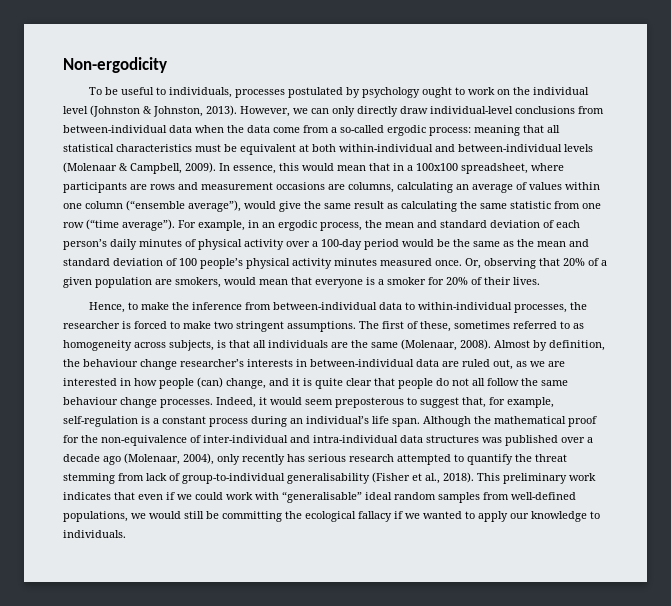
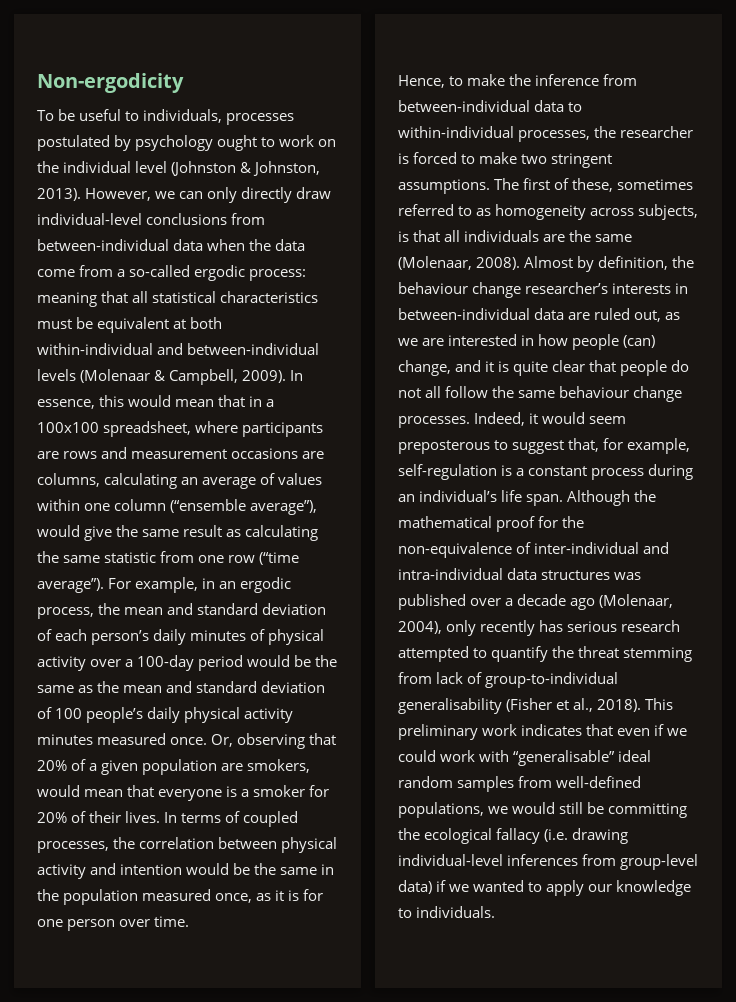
- For example, in an ergodic process, the mean and standard deviation of each person’s daily minutes of physical activity over a 100-day period would be the same as the mean and standard deviation of 100 people’s physical activity minutes measured once.
+ For example, in an ergodic process, the mean and standard deviation of each person’s daily minutes of physical activity over a 100-day period would be the same as the mean and standard deviation of 100 people’s daily physical activity minutes measured once.
+ In terms of coupled processes, the correlation between physical activity and intention would be the same in the population measured once, as it is for one person over time.
- This preliminary work indicates that even if we could work with “generalisable” ideal random samples from well-defined populations, we would still be committing the ecological fallacy if we wanted to apply our knowledge to individuals.
+ This preliminary work indicates that even if we could work with “generalisable” ideal random samples from well-defined populations, we would still be committing the ecological fallacy (i.e. drawing individual-level inferences from group-level data) if we wanted to apply our knowledge to individuals.

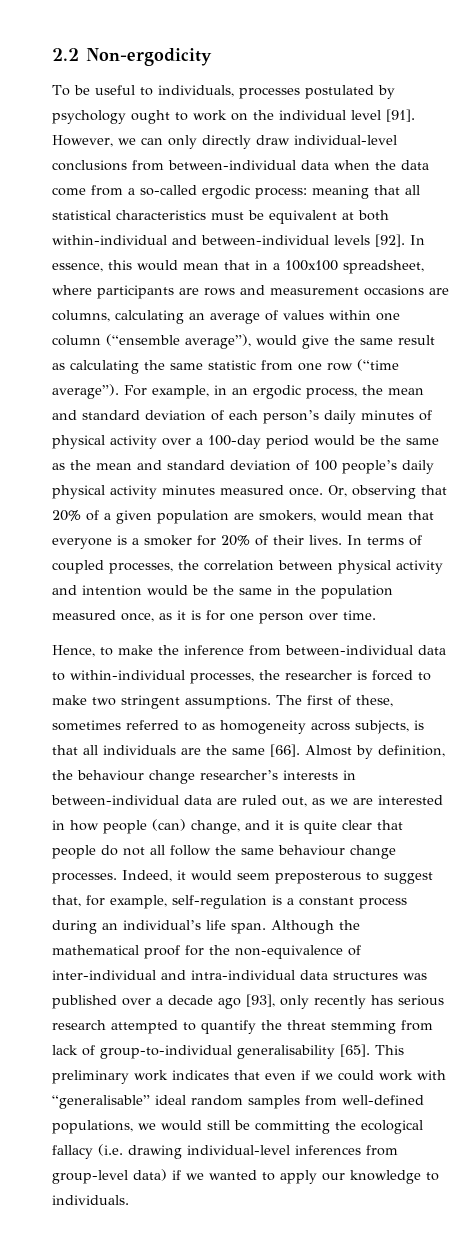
- Non-ergodicity
+ 2.2 Non-ergodicity
- To be useful to individuals, processes postulated by psychology ought to work on the individual level (Johnston & Johnston, 2013).
+ To be useful to individuals, processes postulated by psychology ought to work on the individual level [91].
- However, we can only directly draw individual-level conclusions from between-individual data when the data come from a so-called ergodic process: meaning that all statistical characteristics must be equivalent at both within-individual and between-individual levels (Molenaar & Campbell, 2009).
+ However, we can only directly draw individual-level conclusions from between-individual data when the data come from a so-called ergodic process: meaning that all statistical characteristics must be equivalent at both within-individual and between-individual levels [92].
- The first of these, sometimes referred to as homogeneity across subjects, is that all individuals are the same (Molenaar, 2008).
+ The first of these, sometimes referred to as homogeneity across subjects, is that all individuals are the same [66].
- Although the mathematical proof for the non-equivalence of inter-individual and intra-individual data structures was published over a decade ago (Molenaar, 2004), only recently has serious research attempted to quantify the threat stemming from lack of group-to-individual generalisability (Fisher et al., 2018).
+ Although the mathematical proof for the non-equivalence of inter-individual and intra-individual data structures was published over a decade ago [93], only recently has serious research attempted to quantify the threat stemming from lack of group-to-individual generalisability [65].

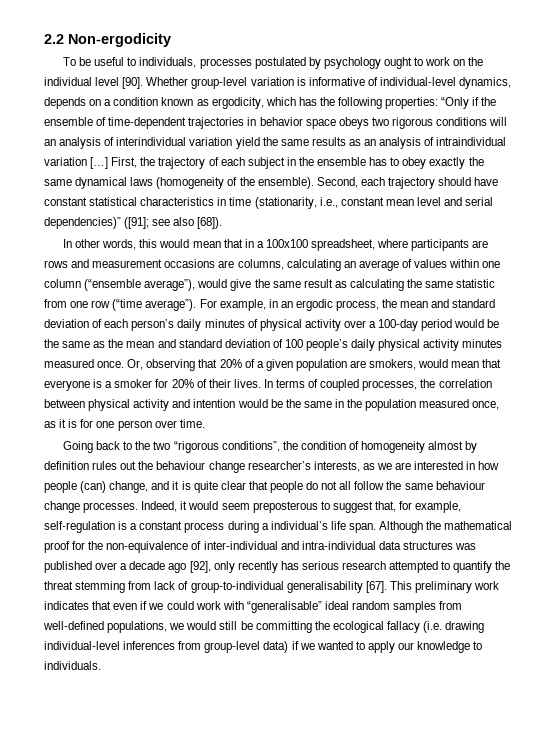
- To be useful to individuals, processes postulated by psychology ought to work on the individual level [91]. However, we can only directly draw individual-level conclusions from between-individual data when the data come from a so-called ergodic process: meaning that all statistical characteristics must be equivalent at both within-individual and between-individual levels [92]. In essence, this would mean that in a 100x100 spreadsheet, where participants are rows and measurement occasions are columns, calculating an average of values within one column (“ensemble average”), would give the same result as calculating the same statistic from one row (“time average”).
+ To be useful to individuals, processes postulated by psychology ought to work on the individual level [90]. Whether group-level variation is informative of individual-level dynamics, depends on a condition known as ergodicity, which has the following properties: “Only if the ensemble of time-dependent trajectories in behavior space obeys two rigorous conditions will an analysis of interindividual variation yield the same results as an analysis of intraindividual variation […] First, the trajectory of each subject in the ensemble has to obey exactly the same dynamical laws (homogeneity of the ensemble). Second, each trajectory should have constant statistical characteristics in time (stationarity, i.e., constant mean level and serial dependencies)” ([91]; see also [68]).
+ In other words, this would mean that in a 100x100 spreadsheet, where participants are rows and measurement occasions are columns, calculating an average of values within one column (“ensemble average”), would give the same result as calculating the same statistic from one row (“time average”).
- Hence, to make the inference from between-individual data to within-individual processes, the researcher is forced to make two stringent assumptions. The first of these, sometimes referred to as homogeneity across subjects, is that all individuals are the same [66]. Almost by definition, the behaviour change researcher’s interests in between-individual data are ruled out, as we are interested in how people (can) change, and it is quite clear that people do not all follow the same behaviour change processes.
+ Going back to the two “rigorous conditions”, the condition of homogeneity almost by definition rules out the behaviour change researcher’s interests, as we are interested in how people (can) change, and it is quite clear that people do not all follow the same behaviour change processes.
- Indeed, it would seem preposterous to suggest that, for example, self-regulation is a constant process during an individual’s life span.
+ Indeed, it would seem preposterous to suggest that, for example, self-regulation is a constant process during a individual’s life span.
- Although the mathematical proof for the non-equivalence of inter-individual and intra-individual data structures was published over a decade ago [93], only recently has serious research attempted to quantify the threat stemming from lack of group-to-individual generalisability [65].
+ Although the mathematical proof for the non-equivalence of inter-individual and intra-individual data structures was published over a decade ago [92], only recently has serious research attempted to quantify the threat stemming from lack of group-to-individual generalisability [67].

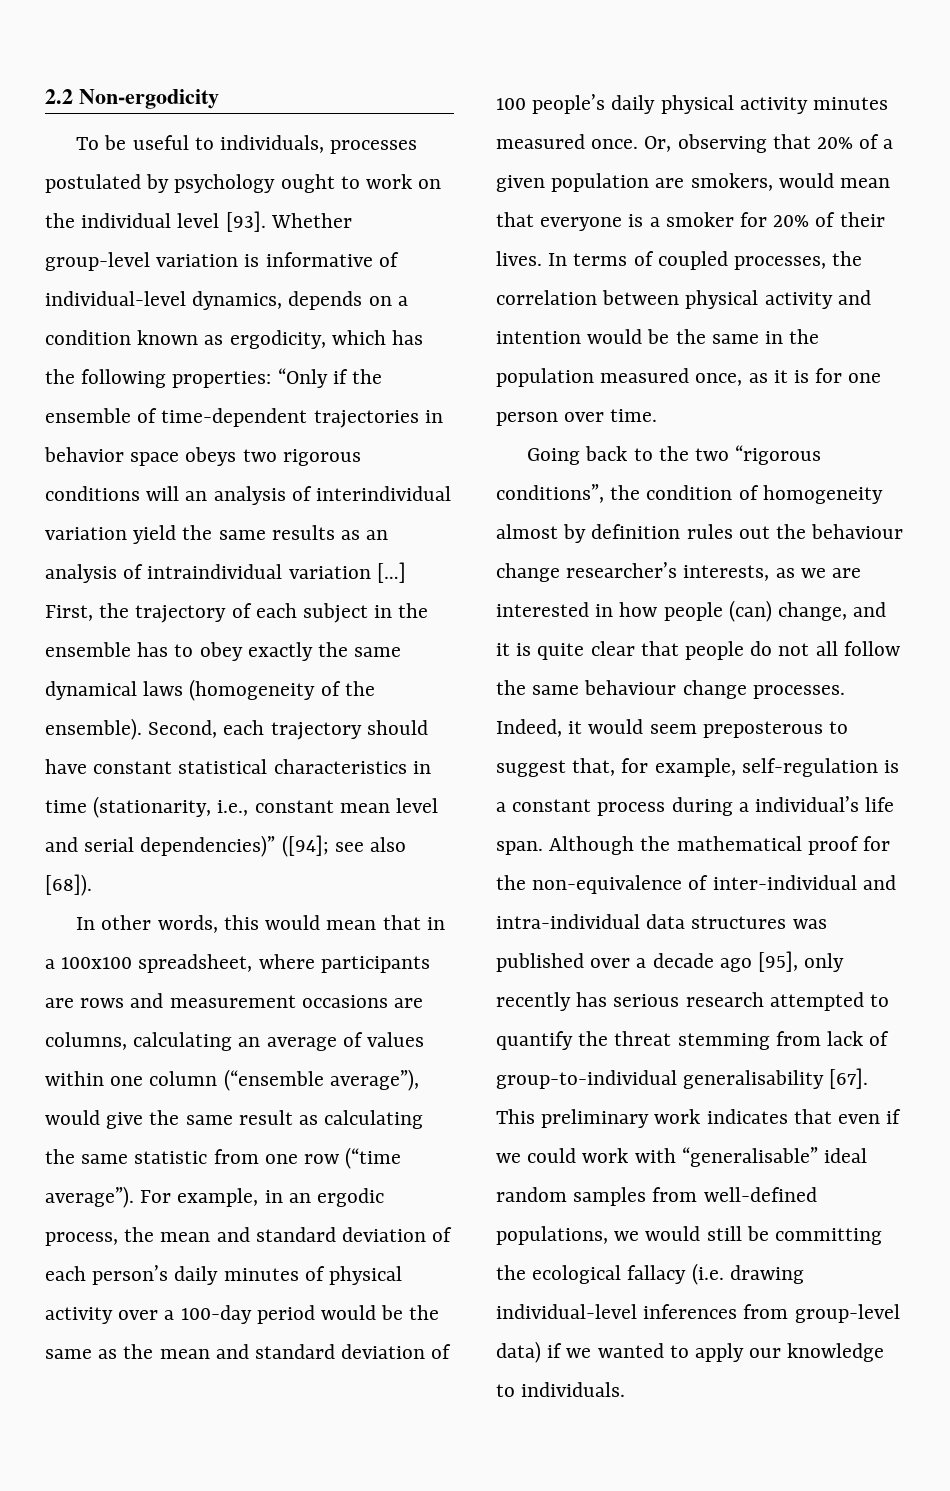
- To be useful to individuals, processes postulated by psychology ought to work on the individual level [90].
+ To be useful to individuals, processes postulated by psychology ought to work on the individual level [93].
- Second, each trajectory should have constant statistical characteristics in time (stationarity, i.e., constant mean level and serial dependencies)” ([91]; see also [68]).
+ Second, each trajectory should have constant statistical characteristics in time (stationarity, i.e., constant mean level and serial dependencies)” ([94]; see also [68]).
- Although the mathematical proof for the non-equivalence of inter-individual and intra-individual data structures was published over a decade ago [92], only recently has serious research attempted to quantify the threat stemming from lack of group-to-individual generalisability [67].
+ Although the mathematical proof for the non-equivalence of inter-individual and intra-individual data structures was published over a decade ago [95], only recently has serious research attempted to quantify the threat stemming from lack of group-to-individual generalisability [67].

